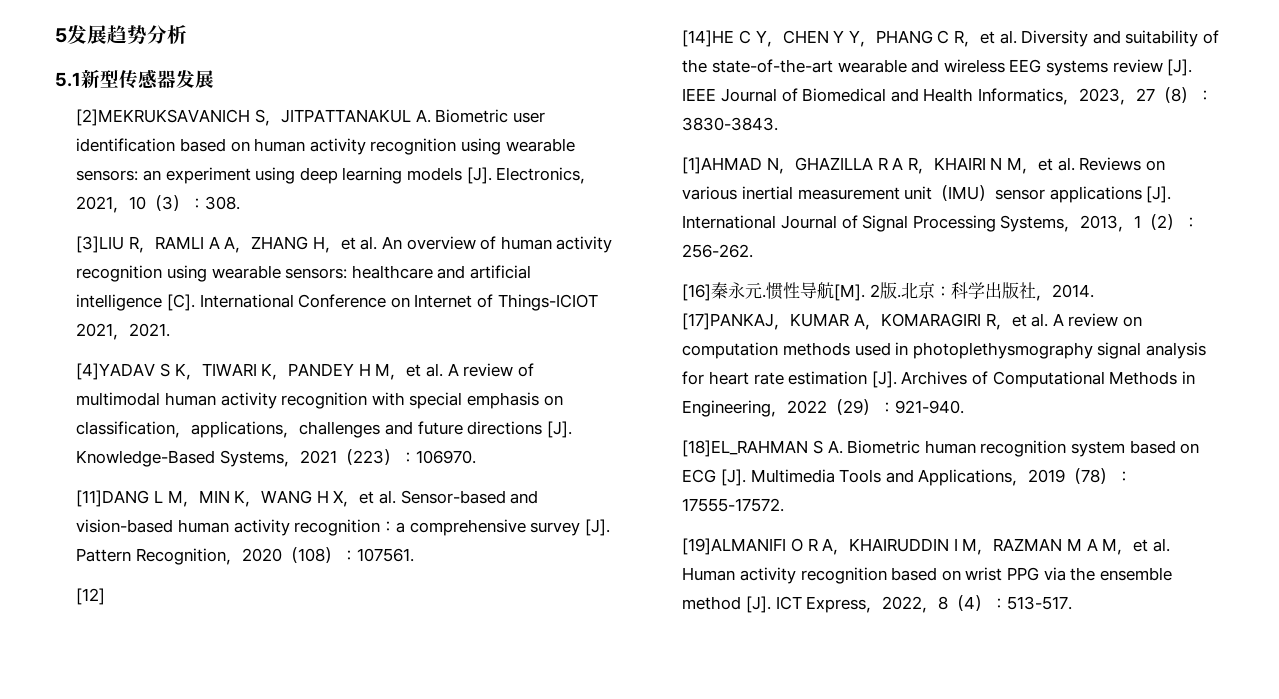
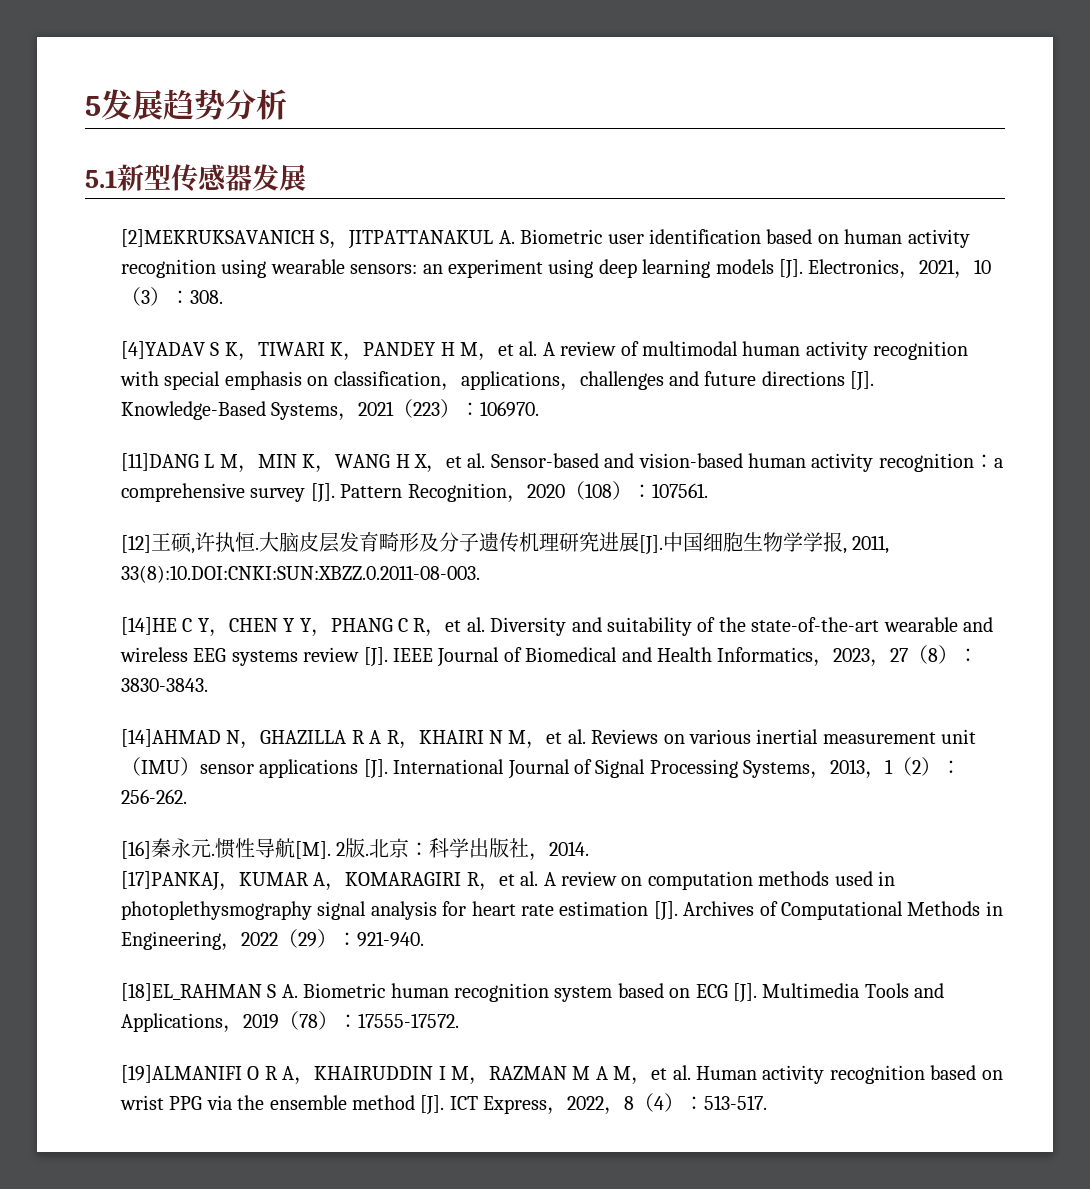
- [3]LIU R，RAMLI A A，ZHANG H，et al. An overview of human activity recognition using wearable sensors: healthcare and artificial intelligence [C]. International Conference on Internet of Things-ICIOT 2021，2021.
- [12]
+ [12]王硕,许执恒.大脑皮层发育畸形及分子遗传机理研究进展[J].中国细胞生物学学报, 2011, 33(8):10.DOI:CNKI:SUN:XBZZ.0.2011-08-003.
- [1]AHMAD N，GHAZILLA R A R，KHAIRI N M，et al. Reviews on various inertial measurement unit（IMU）sensor applications [J]. International Journal of Signal Processing Systems，2013，1（2）：256-262.
+ [14]AHMAD N，GHAZILLA R A R，KHAIRI N M，et al. Reviews on various inertial measurement unit（IMU）sensor applications [J]. International Journal of Signal Processing Systems，2013，1（2）：256-262.

